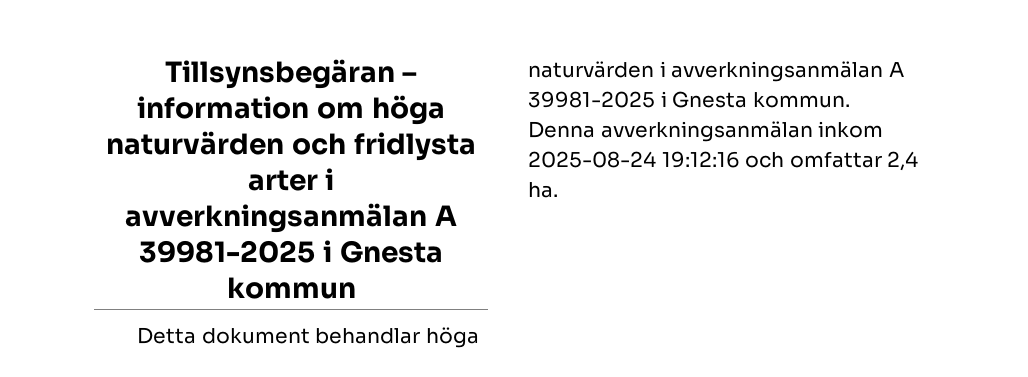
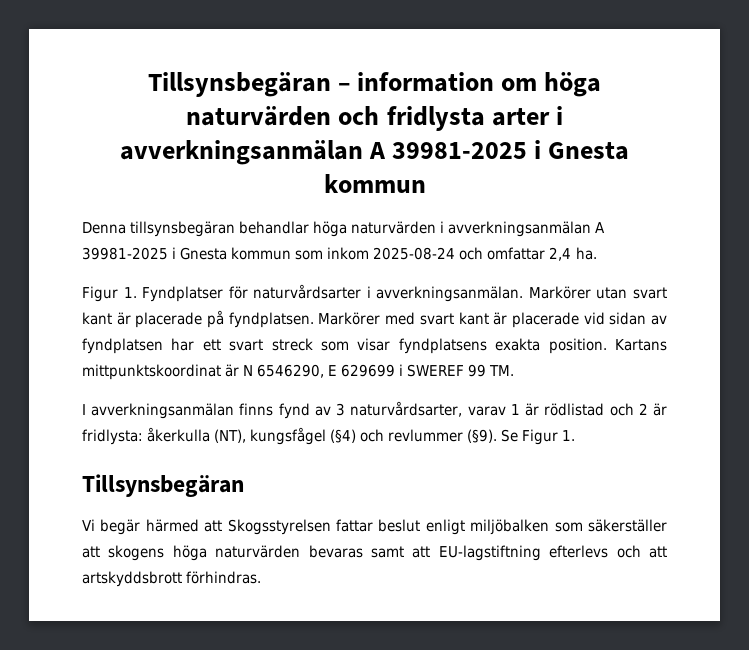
- Detta dokument behandlar höga naturvärden i avverkningsanmälan A 39981-2025 i Gnesta kommun. Denna avverkningsanmälan inkom 2025-08-24 19:12:16 och omfattar 2,4 ha.
+ Denna tillsynsbegäran behandlar höga naturvärden i avverkningsanmälan A 39981-2025 i Gnesta kommun som inkom 2025-08-24 och omfattar 2,4 ha.
+ Figur 1. Fyndplatser för naturvårdsarter i avverkningsanmälan. Markörer utan svart kant är placerade på fyndplatsen. Markörer med svart kant är placerade vid sidan av fyndplatsen har ett svart streck som visar fyndplatsens exakta position. Kartans mittpunktskoordinat är N 6546290, E 629699 i SWEREF 99 TM.
+ I avverkningsanmälan finns fynd av 3 naturvårdsarter, varav 1 är rödlistad och 2 är fridlysta: åkerkulla (NT), kungsfågel (§4) och revlummer (§9). Se Figur 1.
+ Tillsynsbegäran
+ Vi begär härmed att Skogsstyrelsen fattar beslut enligt miljöbalken som säkerställer att skogens höga naturvärden bevaras samt att EU-lagstiftning efterlevs och att artskyddsbrott förhindras.

